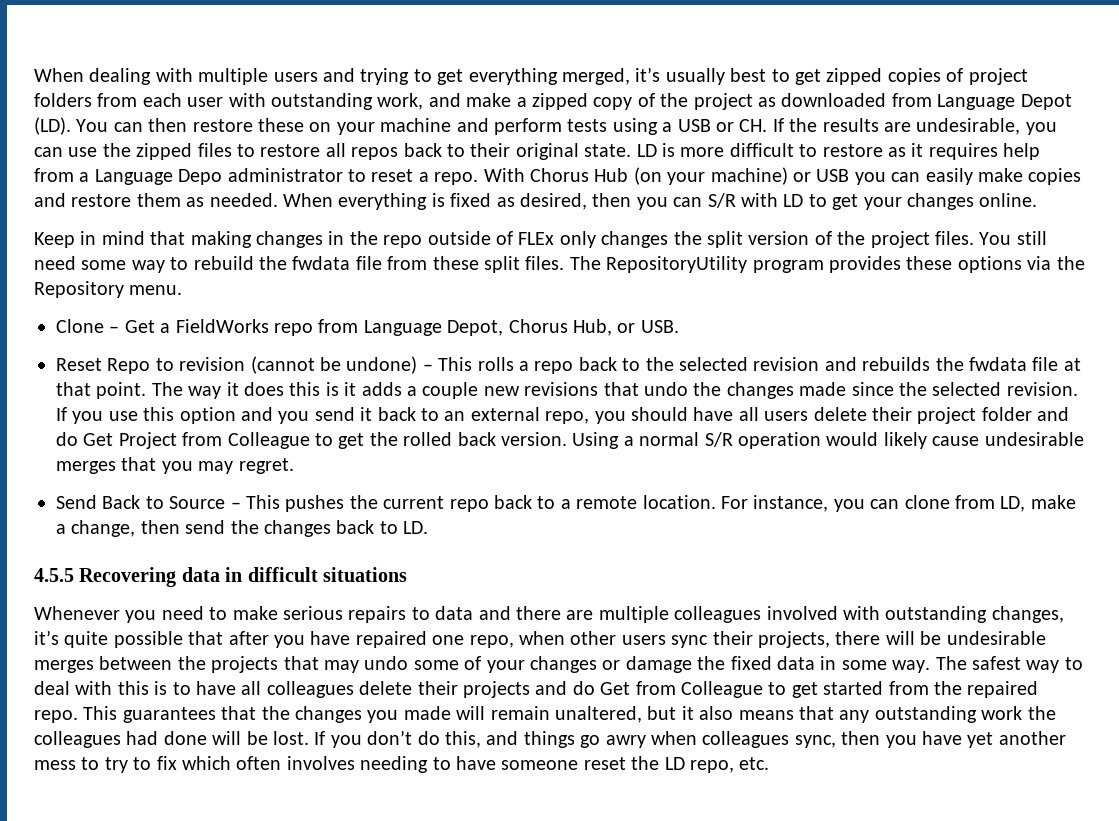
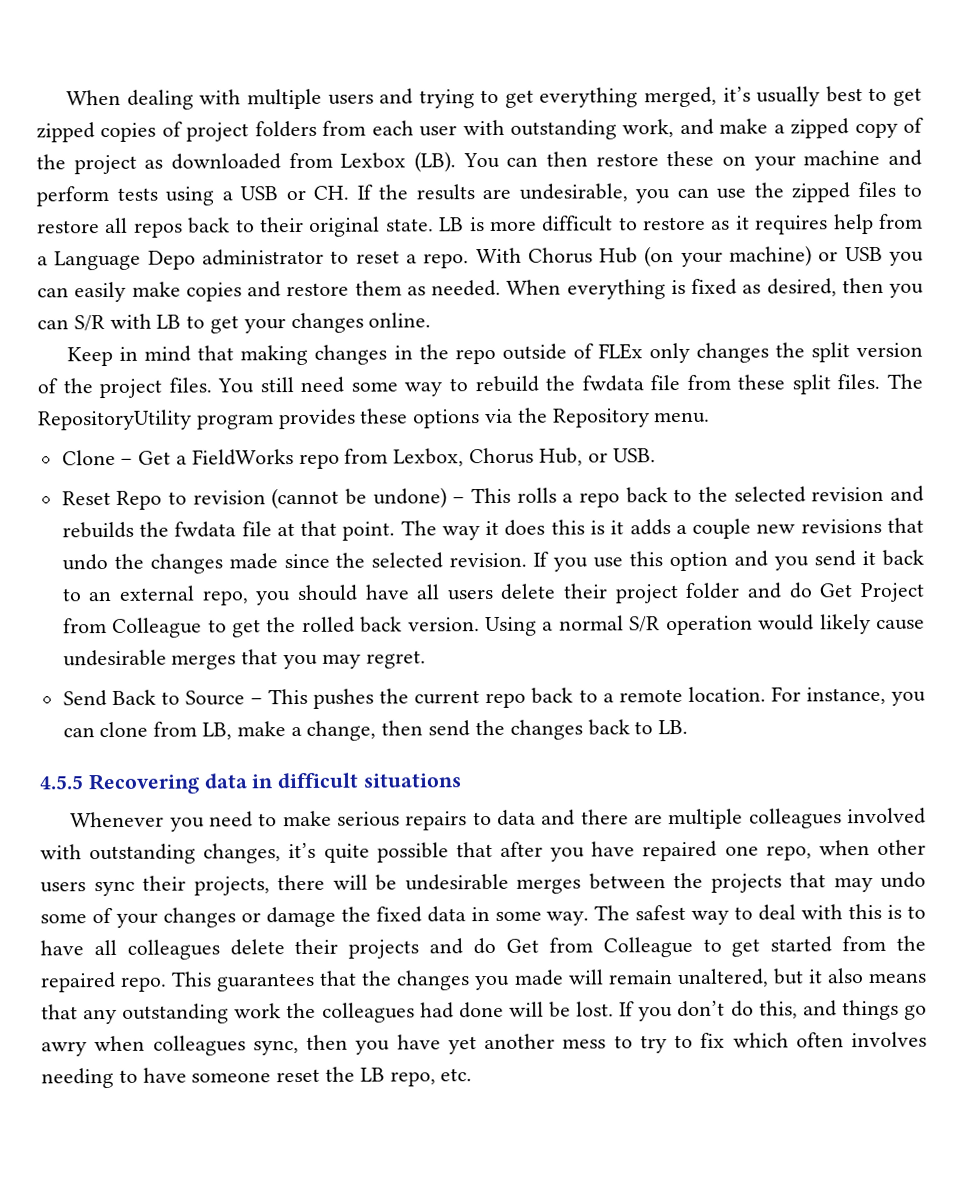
- When dealing with multiple users and trying to get everything merged, it’s usually best to get zipped copies of project folders from each user with outstanding work, and make a zipped copy of the project as downloaded from Language Depot (LD). You can then restore these on your machine and perform tests using a USB or CH. If the results are undesirable, you can use the zipped files to restore all repos back to their original state.
+ When dealing with multiple users and trying to get everything merged, it’s usually best to get zipped copies of project folders from each user with outstanding work, and make a zipped copy of the project as downloaded from Lexbox (LB). You can then restore these on your machine and perform tests using a USB or CH. If the results are undesirable, you can use the zipped files to restore all repos back to their original state.
- LD is more difficult to restore as it requires help from a Language Depo administrator to reset a repo.
+ LB is more difficult to restore as it requires help from a Language Depo administrator to reset a repo.
- When everything is fixed as desired, then you can S/R with LD to get your changes online.
+ When everything is fixed as desired, then you can S/R with LB to get your changes online.
- Clone – Get a FieldWorks repo from Language Depot, Chorus Hub, or USB.
+ Clone – Get a FieldWorks repo from Lexbox, Chorus Hub, or USB.
- For instance, you can clone from LD, make a change, then send the changes back to LD.
+ For instance, you can clone from LB, make a change, then send the changes back to LB.
- If you don’t do this, and things go awry when colleagues sync, then you have yet another mess to try to fix which often involves needing to have someone reset the LD repo, etc.
+ If you don’t do this, and things go awry when colleagues sync, then you have yet another mess to try to fix which often involves needing to have someone reset the LB repo, etc.

